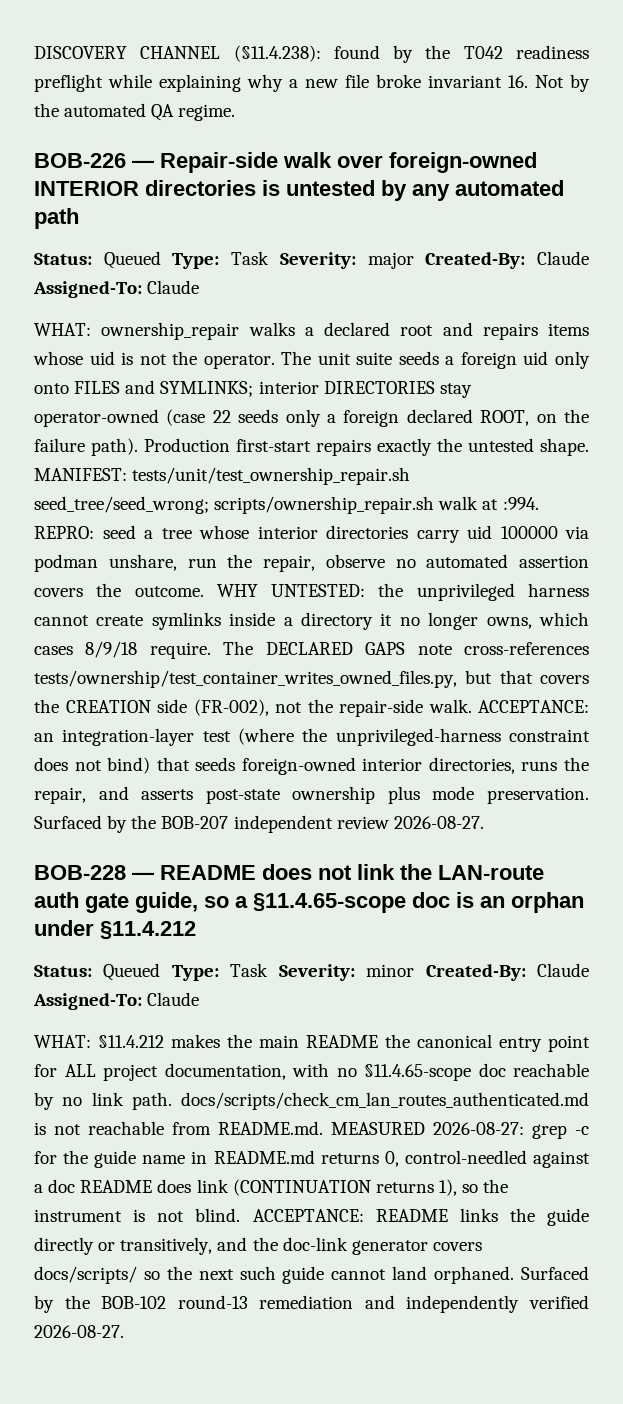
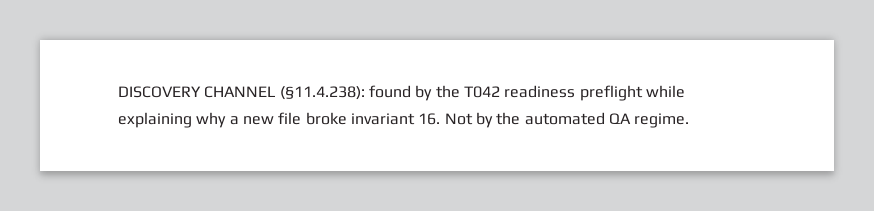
- BOB-226 — Repair-side walk over foreign-owned INTERIOR directories is untested by any automated path
- Status: Queued Type: Task Severity: major Created-By: Claude Assigned-To: Claude
- WHAT: ownership_repair walks a declared root and repairs items whose uid is not the operator. The unit suite seeds a foreign uid only onto FILES and SYMLINKS; interior DIRECTORIES stay operator-owned (case 22 seeds only a foreign declared ROOT, on the failure path). Production first-start repairs exactly the untested shape. MANIFEST: tests/unit/test_ownership_repair.sh seed_tree/seed_wrong; scripts/ownership_repair.sh walk at :994. REPRO: seed a tree whose interior directories carry uid 100000 via podman unshare, run the repair, observe no automated assertion covers the outcome. WHY UNTESTED: the unprivileged harness cannot create symlinks inside a directory it no longer owns, which cases 8/9/18 require. The DECLARED GAPS note cross-references tests/ownership/test_container_writes_owned_files.py, but that covers the CREATION side (FR-002), not the repair-side walk. ACCEPTANCE: an integration-layer test (where the unprivileged-harness constraint does not bind) that seeds foreign-owned interior directories, runs the repair, and asserts post-state ownership plus mode preservation. Surfaced by the BOB-207 independent review 2026-08-27.
- BOB-228 — README does not link the LAN-route auth gate guide, so a §11.4.65-scope doc is an orphan under §11.4.212
- Status: Queued Type: Task Severity: minor Created-By: Claude Assigned-To: Claude
- WHAT: §11.4.212 makes the main README the canonical entry point for ALL project documentation, with no §11.4.65-scope doc reachable by no link path. docs/scripts/check_cm_lan_routes_authenticated.md is not reachable from README.md. MEASURED 2026-08-27: grep -c for the guide name in README.md returns 0, control-needled against a doc README does link (CONTINUATION returns 1), so the instrument is not blind. ACCEPTANCE: README links the guide directly or transitively, and the doc-link generator covers docs/scripts/ so the next such guide cannot land orphaned. Surfaced by the BOB-102 round-13 remediation and independently verified 2026-08-27.

